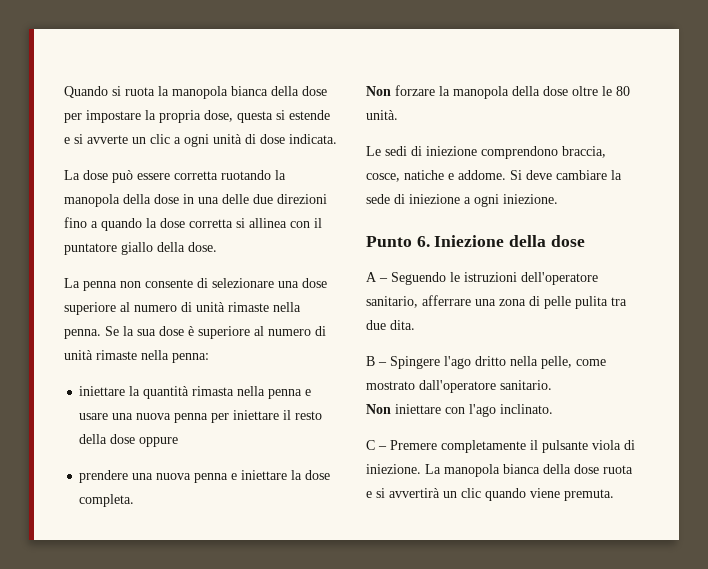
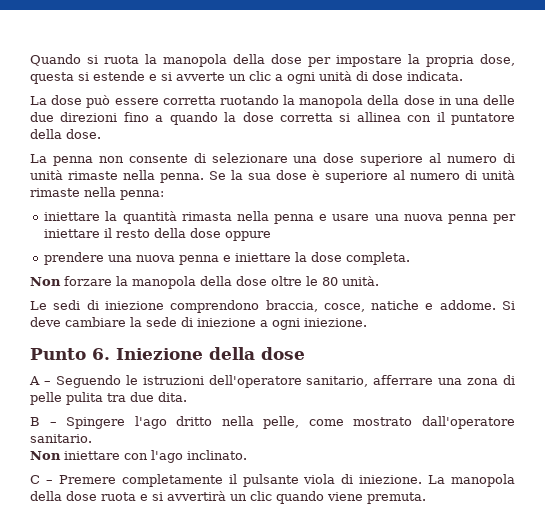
- Quando si ruota la manopola bianca della dose per impostare la propria dose, questa si estende e si avverte un clic a ogni unità di dose indicata.
+ Quando si ruota la manopola della dose per impostare la propria dose, questa si estende e si avverte un clic a ogni unità di dose indicata.
- La dose può essere corretta ruotando la manopola della dose in una delle due direzioni fino a quando la dose corretta si allinea con il puntatore giallo della dose.
+ La dose può essere corretta ruotando la manopola della dose in una delle due direzioni fino a quando la dose corretta si allinea con il puntatore della dose.
- La manopola bianca della dose ruota e si avvertirà un clic quando viene premuta.
+ La manopola della dose ruota e si avvertirà un clic quando viene premuta.

